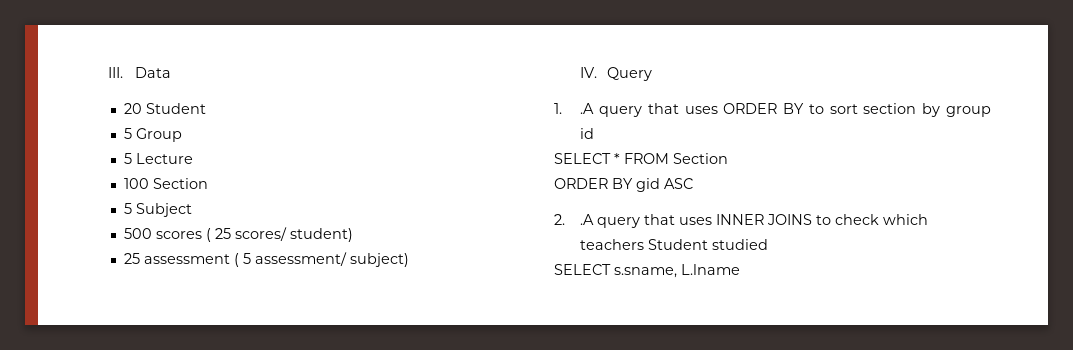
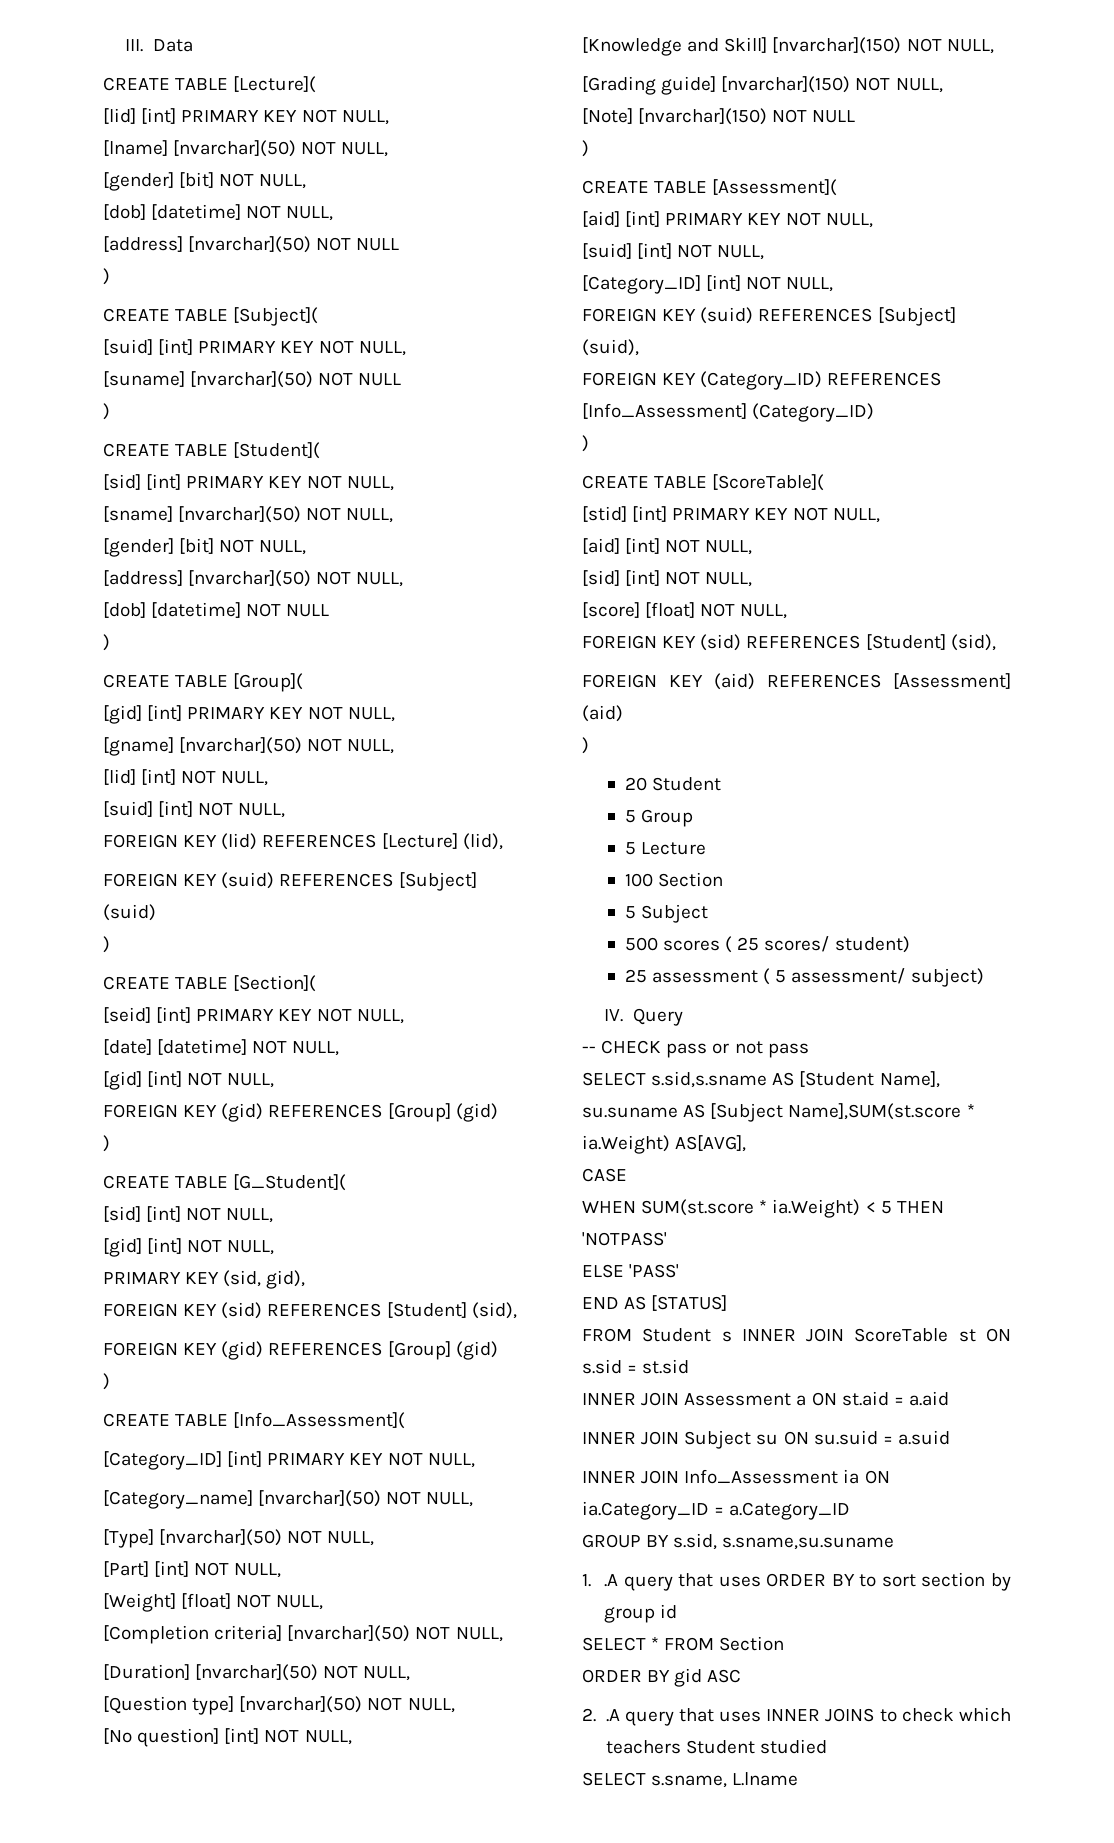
+ CREATE TABLE [Lecture](
+ [lid] [int] PRIMARY KEY NOT NULL,
+ [lname] [nvarchar](50) NOT NULL,
+ [gender] [bit] NOT NULL,
+ [dob] [datetime] NOT NULL,
+ [address] [nvarchar](50) NOT NULL
+ )
+ CREATE TABLE [Subject](
+ [suid] [int] PRIMARY KEY NOT NULL,
+ [suname] [nvarchar](50) NOT NULL
+ )
+ CREATE TABLE [Student](
+ [sid] [int] PRIMARY KEY NOT NULL,
+ [sname] [nvarchar](50) NOT NULL,
+ [gender] [bit] NOT NULL,
+ [address] [nvarchar](50) NOT NULL,
+ [dob] [datetime] NOT NULL
+ )
+ CREATE TABLE [Group](
+ [gid] [int] PRIMARY KEY NOT NULL,
+ [gname] [nvarchar](50) NOT NULL,
+ [lid] [int] NOT NULL,
+ [suid] [int] NOT NULL,
+ FOREIGN KEY (lid) REFERENCES [Lecture] (lid),
+ FOREIGN KEY (suid) REFERENCES [Subject] (suid)
+ )
+ CREATE TABLE [Section](
+ [seid] [int] PRIMARY KEY NOT NULL,
+ [date] [datetime] NOT NULL,
+ [gid] [int] NOT NULL,
+ FOREIGN KEY (gid) REFERENCES [Group] (gid)
+ )
+ CREATE TABLE [G_Student](
+ [sid] [int] NOT NULL,
+ [gid] [int] NOT NULL,
+ PRIMARY KEY (sid, gid),
+ FOREIGN KEY (sid) REFERENCES [Student] (sid),
+ FOREIGN KEY (gid) REFERENCES [Group] (gid)
+ )
+ CREATE TABLE [Info_Assessment](
+ [Category_ID] [int] PRIMARY KEY NOT NULL,
+ [Category_name] [nvarchar](50) NOT NULL,
+ [Type] [nvarchar](50) NOT NULL,
+ [Part] [int] NOT NULL,
+ [Weight] [float] NOT NULL,
+ [Completion criteria] [nvarchar](50) NOT NULL,
+ [Duration] [nvarchar](50) NOT NULL,
+ [Question type] [nvarchar](50) NOT NULL,
+ [No question] [int] NOT NULL,
+ [Knowledge and Skill] [nvarchar](150) NOT NULL,
+ [Grading guide] [nvarchar](150) NOT NULL,
+ [Note] [nvarchar](150) NOT NULL
+ )
+ CREATE TABLE [Assessment](
+ [aid] [int] PRIMARY KEY NOT NULL,
+ [suid] [int] NOT NULL,
+ [Category_ID] [int] NOT NULL,
+ FOREIGN KEY (suid) REFERENCES [Subject] (suid),
+ FOREIGN KEY (Category_ID) REFERENCES [Info_Assessment] (Category_ID)
+ )
+ CREATE TABLE [ScoreTable](
+ [stid] [int] PRIMARY KEY NOT NULL,
+ [aid] [int] NOT NULL,
+ [sid] [int] NOT NULL,
+ [score] [float] NOT NULL,
+ FOREIGN KEY (sid) REFERENCES [Student] (sid),
+ FOREIGN KEY (aid) REFERENCES [Assessment] (aid)
+ )
+ -- CHECK pass or not pass
+ SELECT s.sid,s.sname AS [Student Name], su.suname AS [Subject Name],SUM(st.score * ia.Weight) AS[AVG],
+ CASE
+ WHEN SUM(st.score * ia.Weight) < 5 THEN 'NOTPASS'
+ ELSE 'PASS'
+ END AS [STATUS]
+ FROM Student s INNER JOIN ScoreTable st ON s.sid = st.sid
+ INNER JOIN Assessment a ON st.aid = a.aid
+ INNER JOIN Subject su ON su.suid = a.suid
+ INNER JOIN Info_Assessment ia ON ia.Category_ID = a.Category_ID
+ GROUP BY s.sid, s.sname,su.suname

